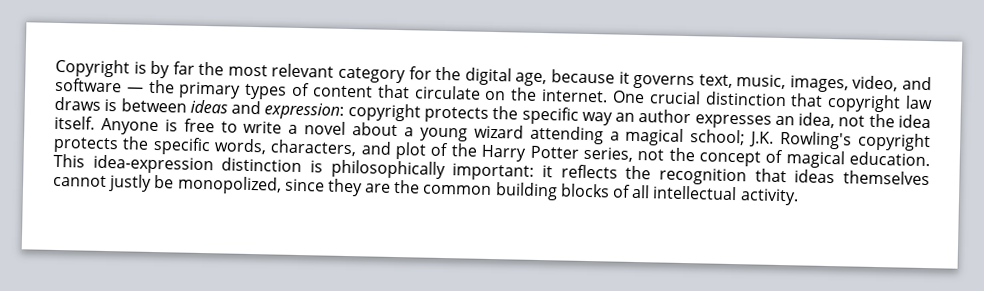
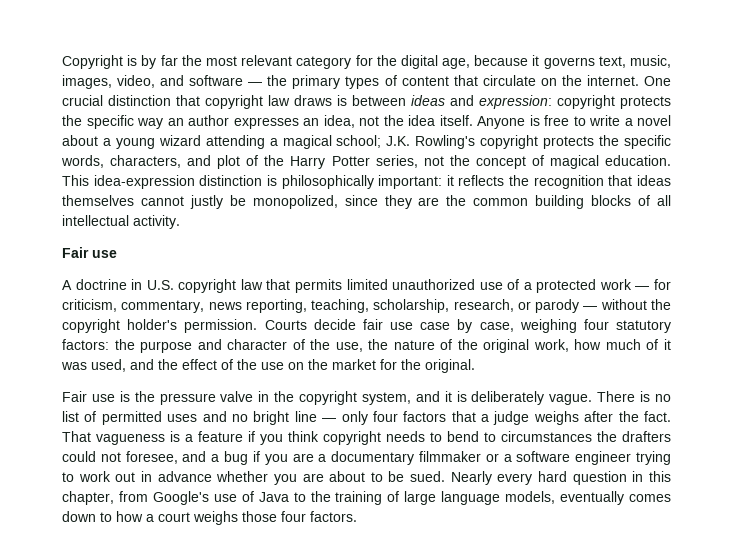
  This idea-expression distinction is philosophically important: it reflects the recognition that ideas themselves cannot justly be monopolized, since they are the common building blocks of all intellectual activity.
+ Fair use
+ A doctrine in U.S. copyright law that permits limited unauthorized use of a protected work — for criticism, commentary, news reporting, teaching, scholarship, research, or parody — without the copyright holder's permission. Courts decide fair use case by case, weighing four statutory factors: the purpose and character of the use, the nature of the original work, how much of it was used, and the effect of the use on the market for the original.
+ Fair use is the pressure valve in the copyright system, and it is deliberately vague. There is no list of permitted uses and no bright line — only four factors that a judge weighs after the fact. That vagueness is a feature if you think copyright needs to bend to circumstances the drafters could not foresee, and a bug if you are a documentary filmmaker or a software engineer trying to work out in advance whether you are about to be sued. Nearly every hard question in this chapter, from Google's use of Java to the training of large language models, eventually comes down to how a court weighs those four factors.

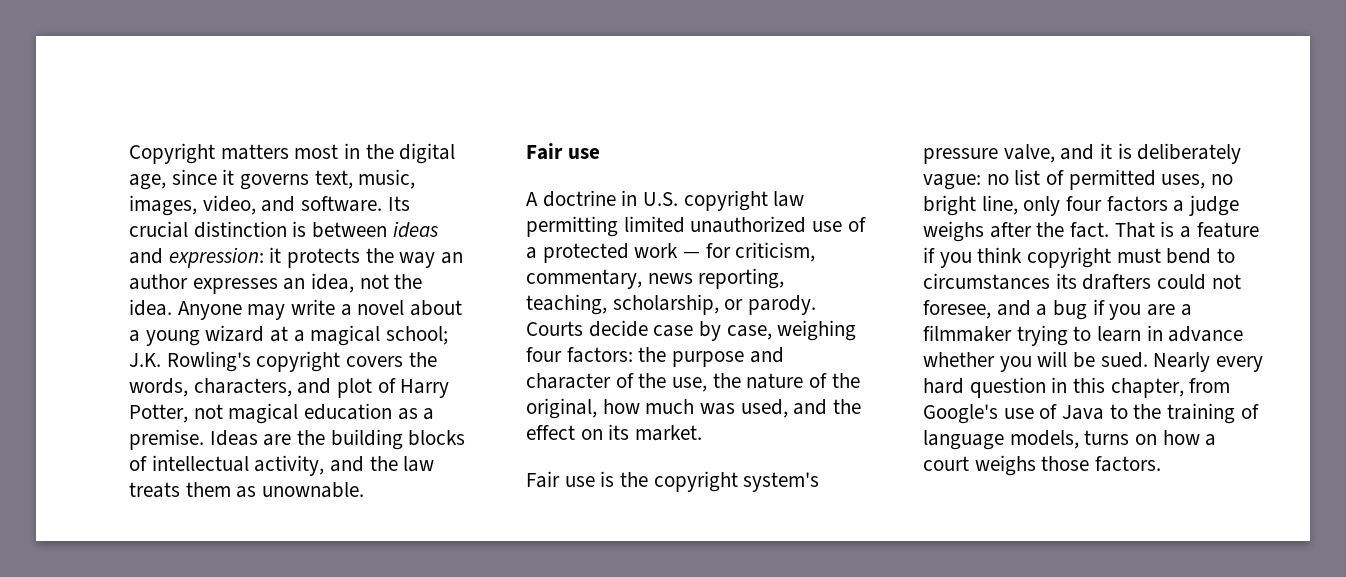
- Copyright is by far the most relevant category for the digital age, because it governs text, music, images, video, and software — the primary types of content that circulate on the internet. One crucial distinction that copyright law draws is between ideas and expression: copyright protects the specific way an author expresses an idea, not the idea itself. Anyone is free to write a novel about a young wizard attending a magical school; J.K. Rowling's copyright protects the specific words, characters, and plot of the Harry Potter series, not the concept of magical education. This idea-expression distinction is philosophically important: it reflects the recognition that ideas themselves cannot justly be monopolized, since they are the common building blocks of all intellectual activity.
+ Copyright matters most in the digital age, since it governs text, music, images, video, and software. Its crucial distinction is between ideas and expression: it protects the way an author expresses an idea, not the idea. Anyone may write a novel about a young wizard at a magical school; J.K. Rowling's copyright covers the words, characters, and plot of Harry Potter, not magical education as a premise. Ideas are the building blocks of intellectual activity, and the law treats them as unownable.
- A doctrine in U.S. copyright law that permits limited unauthorized use of a protected work — for criticism, commentary, news reporting, teaching, scholarship, research, or parody — without the copyright holder's permission. Courts decide fair use case by case, weighing four statutory factors: the purpose and character of the use, the nature of the original work, how much of it was used, and the effect of the use on the market for the original.
- Fair use is the pressure valve in the copyright system, and it is deliberately vague. There is no list of permitted uses and no bright line — only four factors that a judge weighs after the fact.
+ A doctrine in U.S. copyright law permitting limited unauthorized use of a protected work — for criticism, commentary, news reporting, teaching, scholarship, or parody. Courts decide case by case, weighing four factors: the purpose and character of the use, the nature of the original, how much was used, and the effect on its market.
+ Fair use is the copyright system's pressure valve, and it is deliberately vague: no list of permitted uses, no bright line, only four factors a judge weighs after the fact.
- That vagueness is a feature if you think copyright needs to bend to circumstances the drafters could not foresee, and a bug if you are a documentary filmmaker or a software engineer trying to work out in advance whether you are about to be sued.
+ That is a feature if you think copyright must bend to circumstances its drafters could not foresee, and a bug if you are a filmmaker trying to learn in advance whether you will be sued.
- Nearly every hard question in this chapter, from Google's use of Java to the training of large language models, eventually comes down to how a court weighs those four factors.
+ Nearly every hard question in this chapter, from Google's use of Java to the training of language models, turns on how a court weighs those factors.

